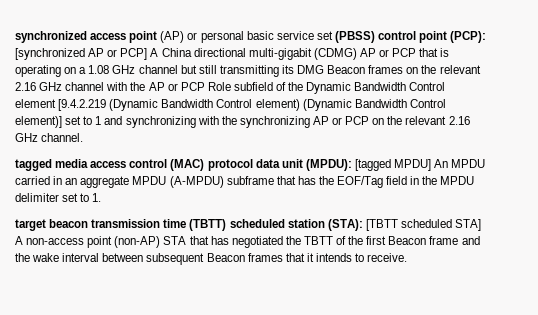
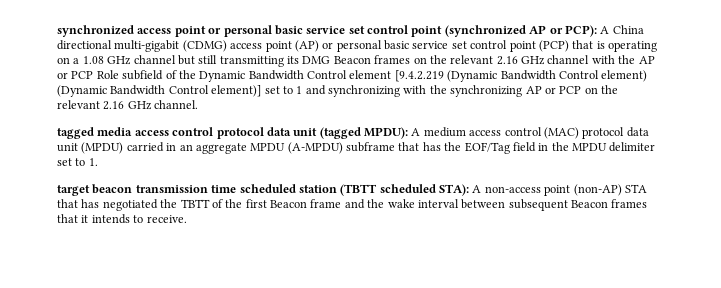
- synchronized access point (AP) or personal basic service set (PBSS) control point (PCP): [synchronized AP or PCP] A China directional multi-gigabit (CDMG) AP or PCP that is operating on a 1.08 GHz channel but still transmitting its DMG Beacon frames on the relevant 2.16 GHz channel with the AP or PCP Role subfield of the Dynamic Bandwidth Control element [9.4.2.219 (Dynamic Bandwidth Control element) (Dynamic Bandwidth Control element)] set to 1 and synchronizing with the synchronizing AP or PCP on the relevant 2.16 GHz channel.
+ synchronized access point or personal basic service set control point (synchronized AP or PCP): A China directional multi-gigabit (CDMG) access point (AP) or personal basic service set control point (PCP) that is operating on a 1.08 GHz channel but still transmitting its DMG Beacon frames on the relevant 2.16 GHz channel with the AP or PCP Role subfield of the Dynamic Bandwidth Control element [9.4.2.219 (Dynamic Bandwidth Control element) (Dynamic Bandwidth Control element)] set to 1 and synchronizing with the synchronizing AP or PCP on the relevant 2.16 GHz channel.
- tagged media access control (MAC) protocol data unit (MPDU): [tagged MPDU] An MPDU carried in an aggregate MPDU (A-MPDU) subframe that has the EOF/Tag field in the MPDU delimiter set to 1.
+ tagged media access control protocol data unit (tagged MPDU): A medium access control (MAC) protocol data unit (MPDU) carried in an aggregate MPDU (A-MPDU) subframe that has the EOF/Tag field in the MPDU delimiter set to 1.
- target beacon transmission time (TBTT) scheduled station (STA): [TBTT scheduled STA] A non-access point (non-AP) STA that has negotiated the TBTT of the first Beacon frame and the wake interval between subsequent Beacon frames that it intends to receive.
+ target beacon transmission time scheduled station (TBTT scheduled STA): A non-access point (non-AP) STA that has negotiated the TBTT of the first Beacon frame and the wake interval between subsequent Beacon frames that it intends to receive.

